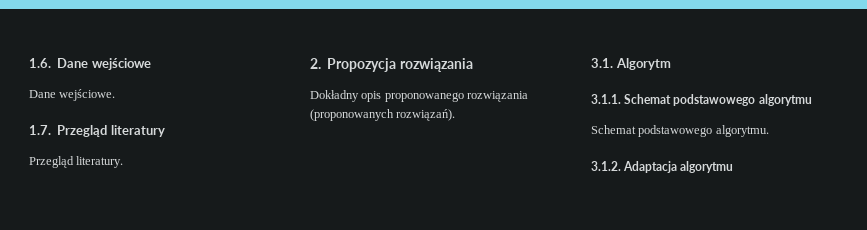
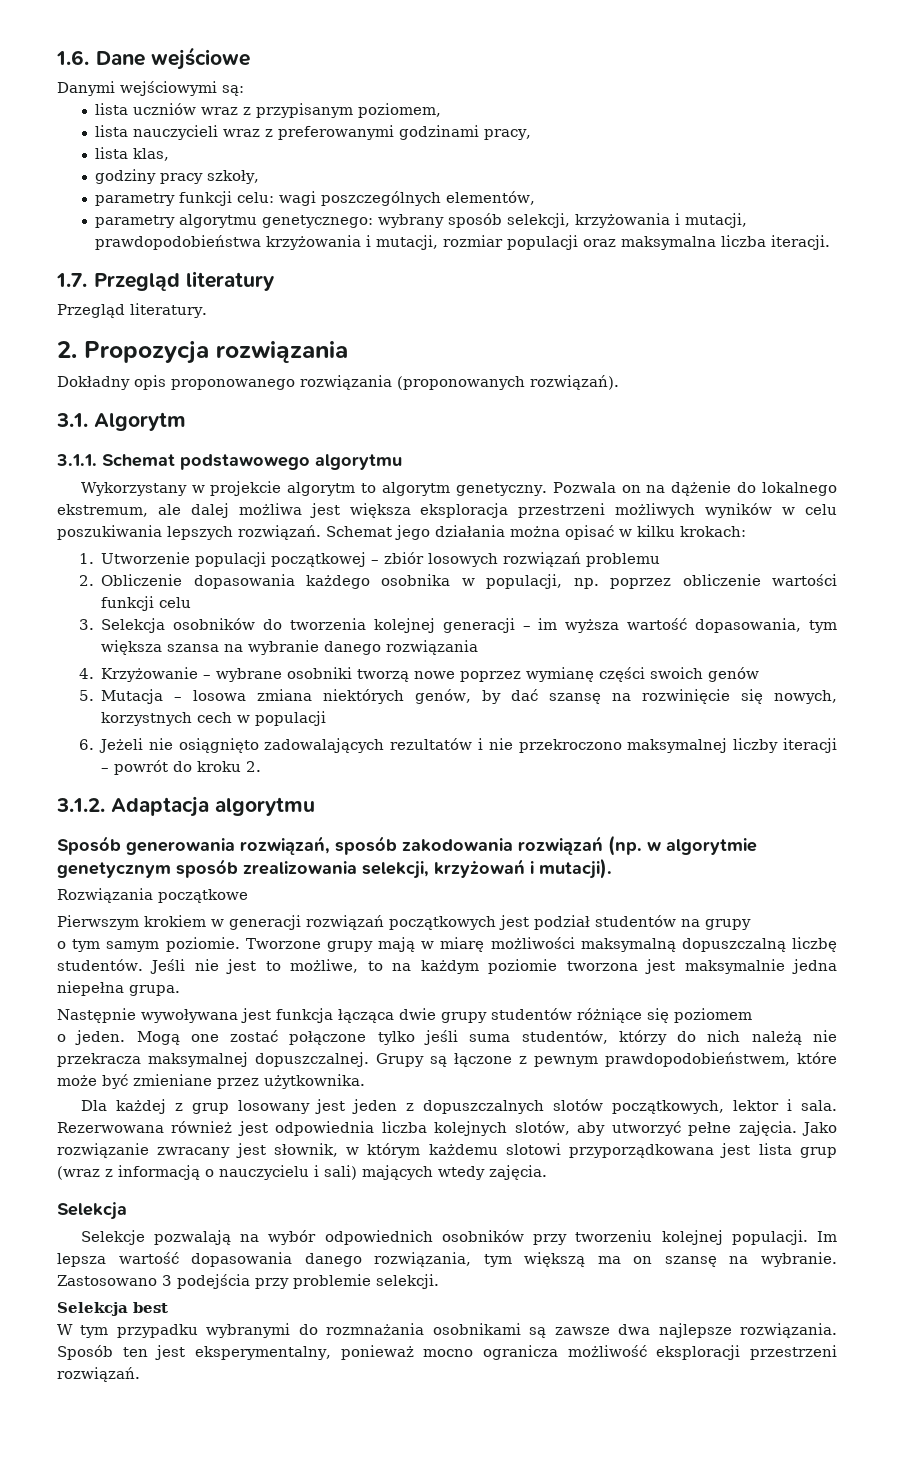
- Dane wejściowe.
+ Danymi wejściowymi są:
+ lista uczniów wraz z przypisanym poziomem,
+ lista nauczycieli wraz z preferowanymi godzinami pracy,
+ lista klas,
+ godziny pracy szkoły,
+ parametry funkcji celu: wagi poszczególnych elementów,
+ parametry algorytmu genetycznego: wybrany sposób selekcji, krzyżowania i mutacji, prawdopodobieństwa krzyżowania i mutacji, rozmiar populacji oraz maksymalna liczba iteracji.
- Schemat podstawowego algorytmu.
+ Wykorzystany w projekcie algorytm to algorytm genetyczny. Pozwala on na dążenie do lokalnego ekstremum, ale dalej możliwa jest większa eksploracja przestrzeni możliwych wyników w celu poszukiwania lepszych rozwiązań. Schemat jego działania można opisać w kilku krokach:
+ 1. Utworzenie populacji początkowej – zbiór losowych rozwiązań problemu
+ 2. Obliczenie dopasowania każdego osobnika w populacji, np. poprzez obliczenie wartości funkcji celu
+ 3. Selekcja osobników do tworzenia kolejnej generacji – im wyższa wartość dopasowania, tym większa szansa na wybranie danego rozwiązania
+ 4. Krzyżowanie – wybrane osobniki tworzą nowe poprzez wymianę części swoich genów
+ 5. Mutacja – losowa zmiana niektórych genów, by dać szansę na rozwinięcie się nowych, korzystnych cech w populacji
+ 6. Jeżeli nie osiągnięto zadowalających rezultatów i nie przekroczono maksymalnej liczby iteracji – powrót do kroku 2.
  3.1.2. Adaptacja algorytmu
+ Sposób generowania rozwiązań, sposób zakodowania rozwiązań (np. w algorytmie genetycznym sposób zrealizowania selekcji, krzyżowań i mutacji).
+ Rozwiązania początkowe
+ Pierwszym krokiem w generacji rozwiązań początkowych jest podział studentów na grupy
+ o tym samym poziomie. Tworzone grupy mają w miarę możliwości maksymalną dopuszczalną liczbę studentów. Jeśli nie jest to możliwe, to na każdym poziomie tworzona jest maksymalnie jedna niepełna grupa.
+ Następnie wywoływana jest funkcja łącząca dwie grupy studentów różniące się poziomem
+ o jeden. Mogą one zostać połączone tylko jeśli suma studentów, którzy do nich należą nie przekracza maksymalnej dopuszczalnej. Grupy są łączone z pewnym prawdopodobieństwem, które może być zmieniane przez użytkownika.
+ Dla każdej z grup losowany jest jeden z dopuszczalnych slotów początkowych, lektor i sala. Rezerwowana również jest odpowiednia liczba kolejnych slotów, aby utworzyć pełne zajęcia. Jako rozwiązanie zwracany jest słownik, w którym każdemu slotowi przyporządkowana jest lista grup (wraz z informacją o nauczycielu i sali) mających wtedy zajęcia.
+ Selekcja
+ Selekcje pozwalają na wybór odpowiednich osobników przy tworzeniu kolejnej populacji. Im lepsza wartość dopasowania danego rozwiązania, tym większą ma on szansę na wybranie. Zastosowano 3 podejścia przy problemie selekcji.
+ Selekcja best
+ W tym przypadku wybranymi do rozmnażania osobnikami są zawsze dwa najlepsze rozwiązania. Sposób ten jest eksperymentalny, ponieważ mocno ogranicza możliwość eksploracji przestrzeni rozwiązań.

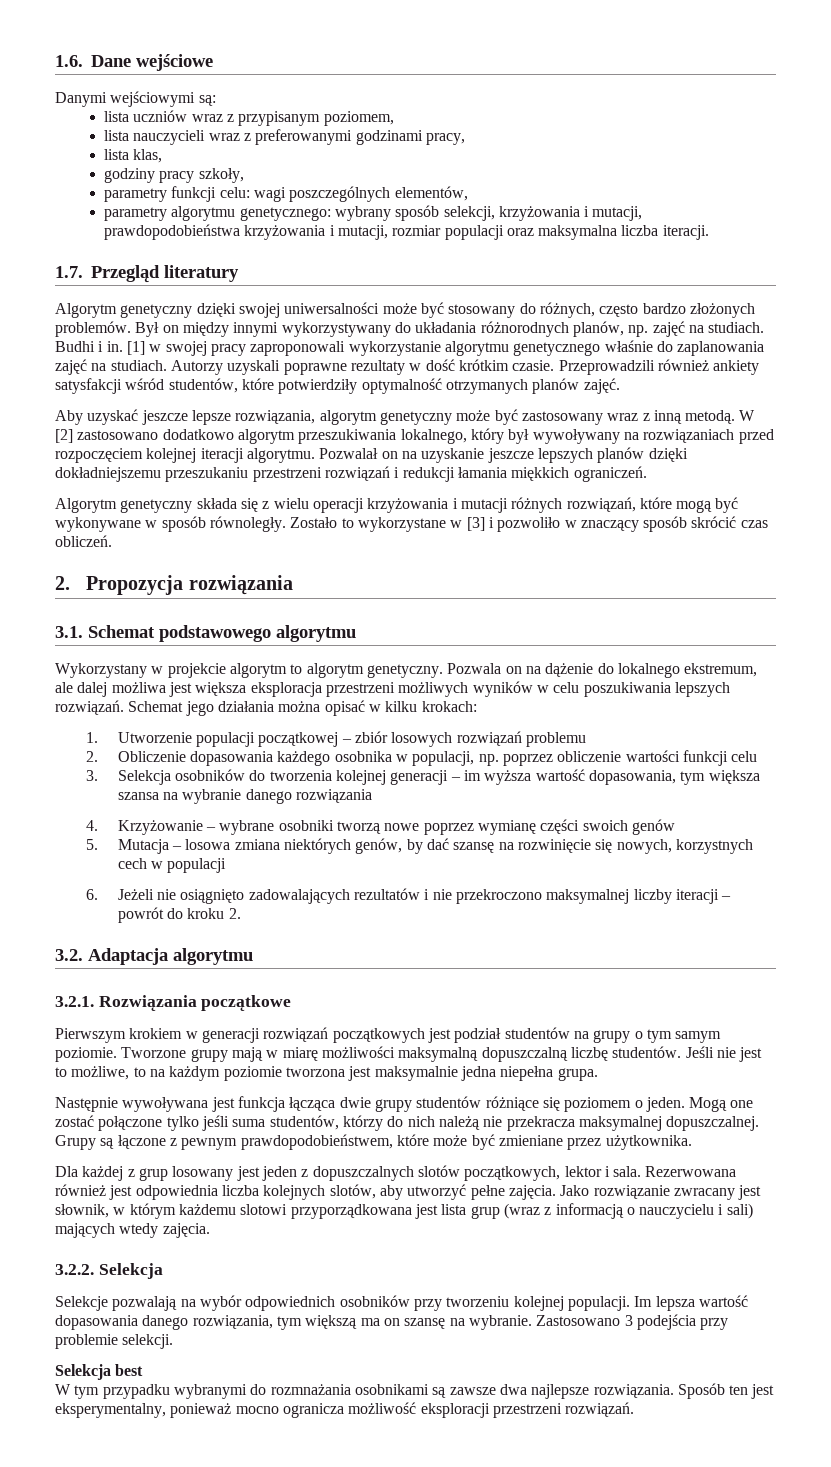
- Przegląd literatury.
+ Algorytm genetyczny dzięki swojej uniwersalności może być stosowany do różnych, często bardzo złożonych problemów. Był on między innymi wykorzystywany do układania różnorodnych planów, np. zajęć na studiach. Budhi i in. [1] w swojej pracy zaproponowali wykorzystanie algorytmu genetycznego właśnie do zaplanowania zajęć na studiach. Autorzy uzyskali poprawne rezultaty w dość krótkim czasie. Przeprowadzili również ankiety satysfakcji wśród studentów, które potwierdziły optymalność otrzymanych planów zajęć.
+ Aby uzyskać jeszcze lepsze rozwiązania, algorytm genetyczny może być zastosowany wraz z inną metodą. W [2] zastosowano dodatkowo algorytm przeszukiwania lokalnego, który był wywoływany na rozwiązaniach przed rozpoczęciem kolejnej iteracji algorytmu. Pozwalał on na uzyskanie jeszcze lepszych planów dzięki dokładniejszemu przeszukaniu przestrzeni rozwiązań i redukcji łamania miękkich ograniczeń.
+ Algorytm genetyczny składa się z wielu operacji krzyżowania i mutacji różnych rozwiązań, które mogą być wykonywane w sposób równoległy. Zostało to wykorzystane w [3] i pozwoliło w znaczący sposób skrócić czas obliczeń.
  2. Propozycja rozwiązania
- Dokładny opis proponowanego rozwiązania (proponowanych rozwiązań).
- 3.1. Algorytm
- 3.1.1. Schemat podstawowego algorytmu
+ 3.1. Schemat podstawowego algorytmu
- 3.1.2. Adaptacja algorytmu
+ 3.2. Adaptacja algorytmu
- Sposób generowania rozwiązań, sposób zakodowania rozwiązań (np. w algorytmie genetycznym sposób zrealizowania selekcji, krzyżowań i mutacji).
- Rozwiązania początkowe
+ 3.2.1. Rozwiązania początkowe
- Pierwszym krokiem w generacji rozwiązań początkowych jest podział studentów na grupy
- o tym samym poziomie.
+ Pierwszym krokiem w generacji rozwiązań początkowych jest podział studentów na grupy o tym samym poziomie.
- Następnie wywoływana jest funkcja łącząca dwie grupy studentów różniące się poziomem
- o jeden.
+ Następnie wywoływana jest funkcja łącząca dwie grupy studentów różniące się poziomem o jeden.
  Jako rozwiązanie zwracany jest słownik, w którym każdemu slotowi przyporządkowana jest lista grup (wraz z informacją o nauczycielu i sali) mających wtedy zajęcia.
- Selekcja
+ 3.2.2. Selekcja

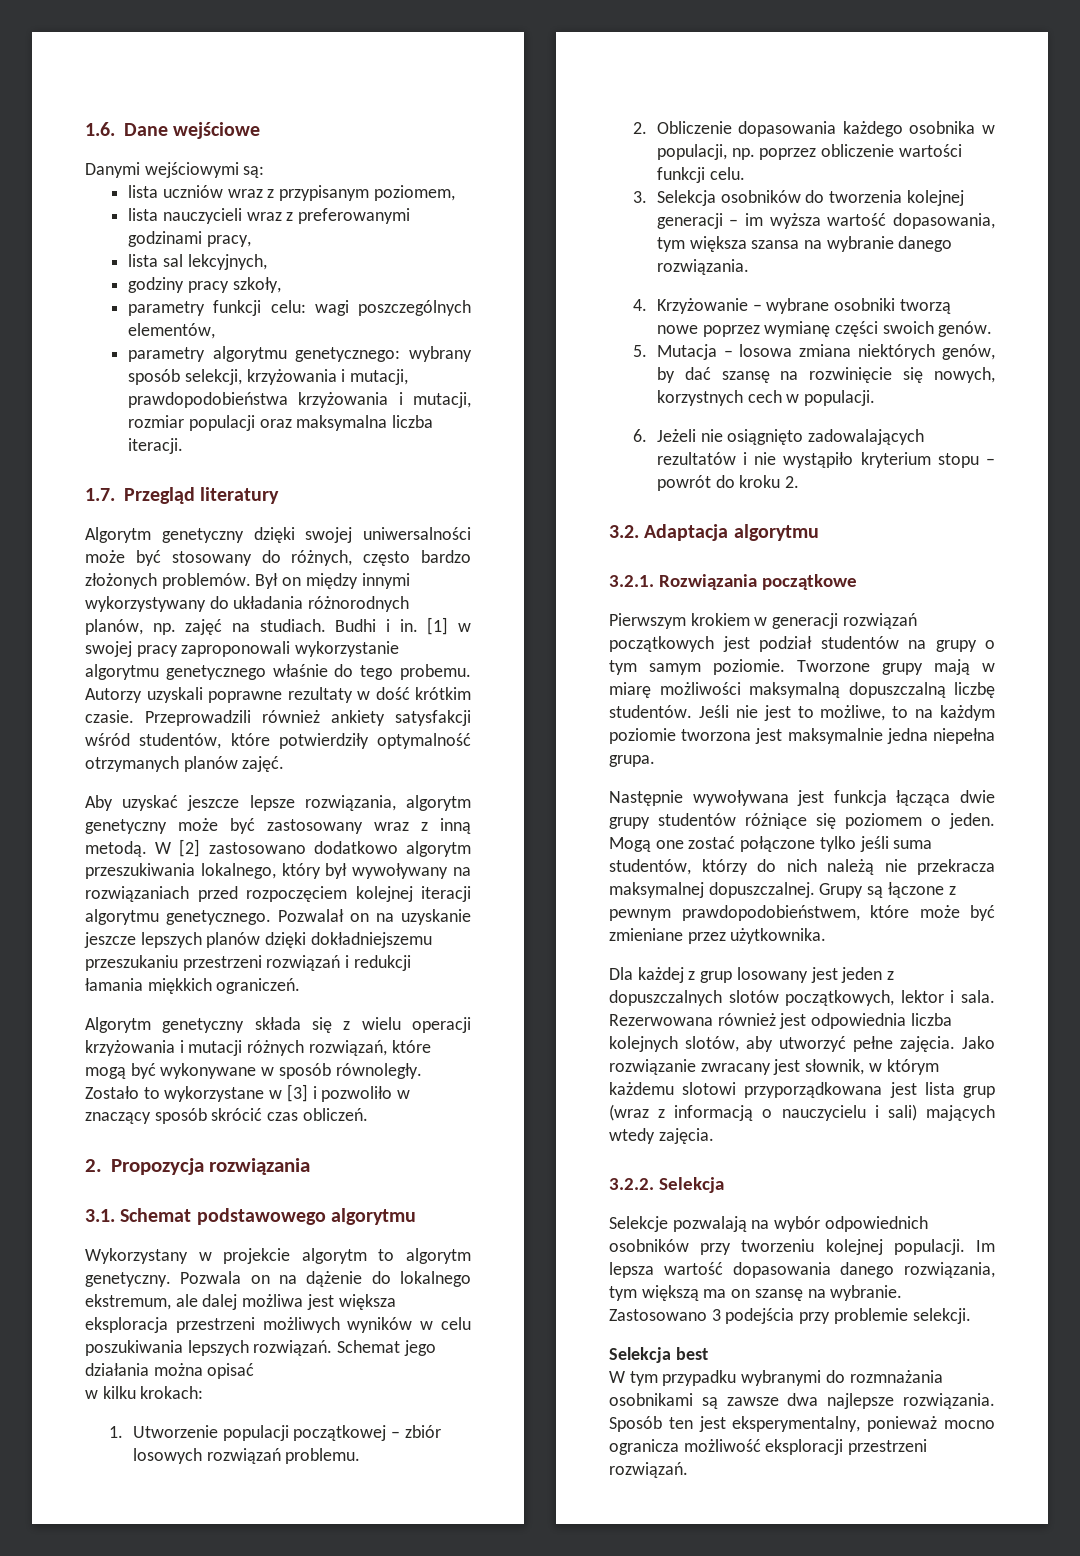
- lista klas,
+ lista sal lekcyjnych,
- [1] w swojej pracy zaproponowali wykorzystanie algorytmu genetycznego właśnie do zaplanowania zajęć na studiach.
+ [1] w swojej pracy zaproponowali wykorzystanie algorytmu genetycznego właśnie do tego probemu.
- W [2] zastosowano dodatkowo algorytm przeszukiwania lokalnego, który był wywoływany na rozwiązaniach przed rozpoczęciem kolejnej iteracji algorytmu.
+ W [2] zastosowano dodatkowo algorytm przeszukiwania lokalnego, który był wywoływany na rozwiązaniach przed rozpoczęciem kolejnej iteracji algorytmu genetycznego.
- Schemat jego działania można opisać w kilku krokach:
+ Schemat jego działania można opisać
+ w kilku krokach:
- 1. Utworzenie populacji początkowej – zbiór losowych rozwiązań problemu
+ 1. Utworzenie populacji początkowej – zbiór losowych rozwiązań problemu.
- 2. Obliczenie dopasowania każdego osobnika w populacji, np. poprzez obliczenie wartości funkcji celu
+ 2. Obliczenie dopasowania każdego osobnika w populacji, np. poprzez obliczenie wartości funkcji celu.
- 3. Selekcja osobników do tworzenia kolejnej generacji – im wyższa wartość dopasowania, tym większa szansa na wybranie danego rozwiązania
+ 3. Selekcja osobników do tworzenia kolejnej generacji – im wyższa wartość dopasowania, tym większa szansa na wybranie danego rozwiązania.
- 4. Krzyżowanie – wybrane osobniki tworzą nowe poprzez wymianę części swoich genów
+ 4. Krzyżowanie – wybrane osobniki tworzą nowe poprzez wymianę części swoich genów.
- 5. Mutacja – losowa zmiana niektórych genów, by dać szansę na rozwinięcie się nowych, korzystnych cech w populacji
+ 5. Mutacja – losowa zmiana niektórych genów, by dać szansę na rozwinięcie się nowych, korzystnych cech w populacji.
- 6. Jeżeli nie osiągnięto zadowalających rezultatów i nie przekroczono maksymalnej liczby iteracji – powrót do kroku 2.
+ 6. Jeżeli nie osiągnięto zadowalających rezultatów i nie wystąpiło kryterium stopu – powrót do kroku 2.

